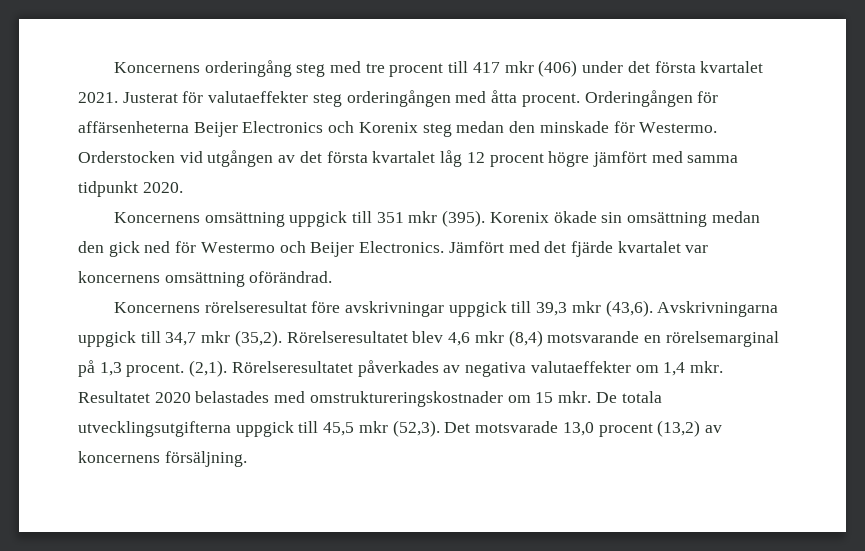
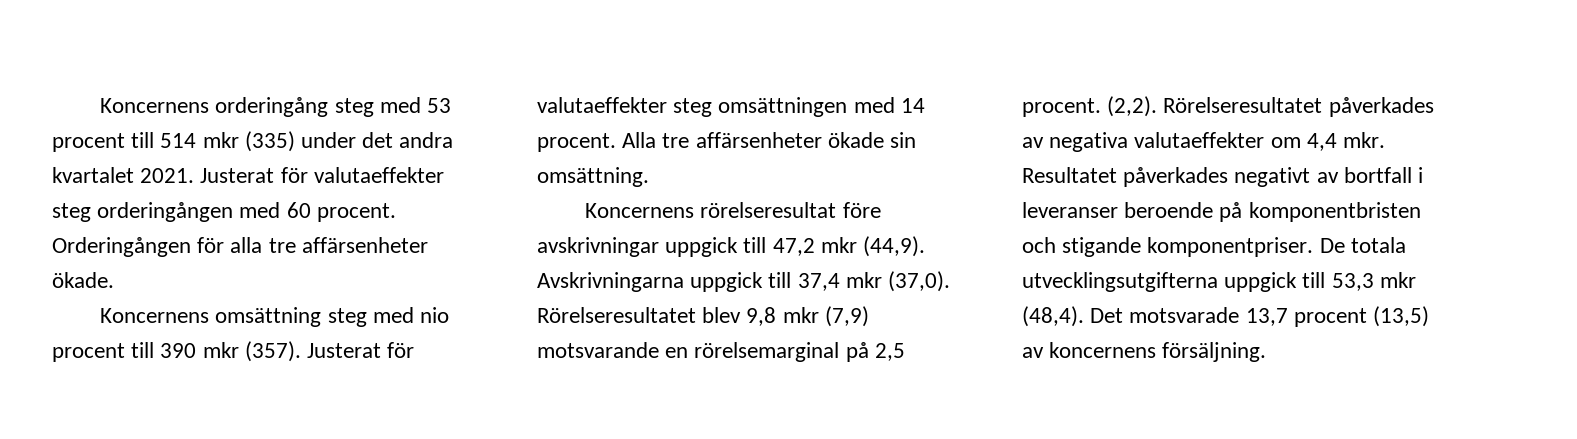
- Koncernens orderingång steg med tre procent till 417 mkr (406) under det första kvartalet 2021.
+ Koncernens orderingång steg med 53 procent till 514 mkr (335) under det andra kvartalet 2021.
- Justerat för valutaeffekter steg orderingången med åtta procent.
+ Justerat för valutaeffekter steg orderingången med 60 procent.
- Orderingången för affärsenheterna Beijer Electronics och Korenix steg medan den minskade för Westermo. Orderstocken vid utgången av det första kvartalet låg 12 procent högre jämfört med samma tidpunkt 2020.
- Koncernens omsättning uppgick till 351 mkr (395). Korenix ökade sin omsättning medan den gick ned för Westermo och Beijer Electronics. Jämfört med det fjärde kvartalet var koncernens omsättning oförändrad.
+ Orderingången för alla tre affärsenheter ökade.
+ Koncernens omsättning steg med nio procent till 390 mkr (357). Justerat för valutaeffekter steg omsättningen med 14 procent. Alla tre affärsenheter ökade sin omsättning.
- Koncernens rörelseresultat före avskrivningar uppgick till 39,3 mkr (43,6). Avskrivningarna uppgick till 34,7 mkr (35,2). Rörelseresultatet blev 4,6 mkr (8,4) motsvarande en rörelsemarginal på 1,3 procent. (2,1).
+ Koncernens rörelseresultat före avskrivningar uppgick till 47,2 mkr (44,9). Avskrivningarna uppgick till 37,4 mkr (37,0). Rörelseresultatet blev 9,8 mkr (7,9) motsvarande en rörelsemarginal på 2,5 procent. (2,2).
- Rörelseresultatet påverkades av negativa valutaeffekter om 1,4 mkr.
+ Rörelseresultatet påverkades av negativa valutaeffekter om 4,4 mkr.
- Resultatet 2020 belastades med omstruktureringskostnader om 15 mkr.
+ Resultatet påverkades negativt av bortfall i leveranser beroende på komponentbristen och stigande komponentpriser.
- De totala utvecklingsutgifterna uppgick till 45,5 mkr (52,3). Det motsvarade 13,0 procent (13,2) av koncernens försäljning.
+ De totala utvecklingsutgifterna uppgick till 53,3 mkr (48,4). Det motsvarade 13,7 procent (13,5) av koncernens försäljning.

